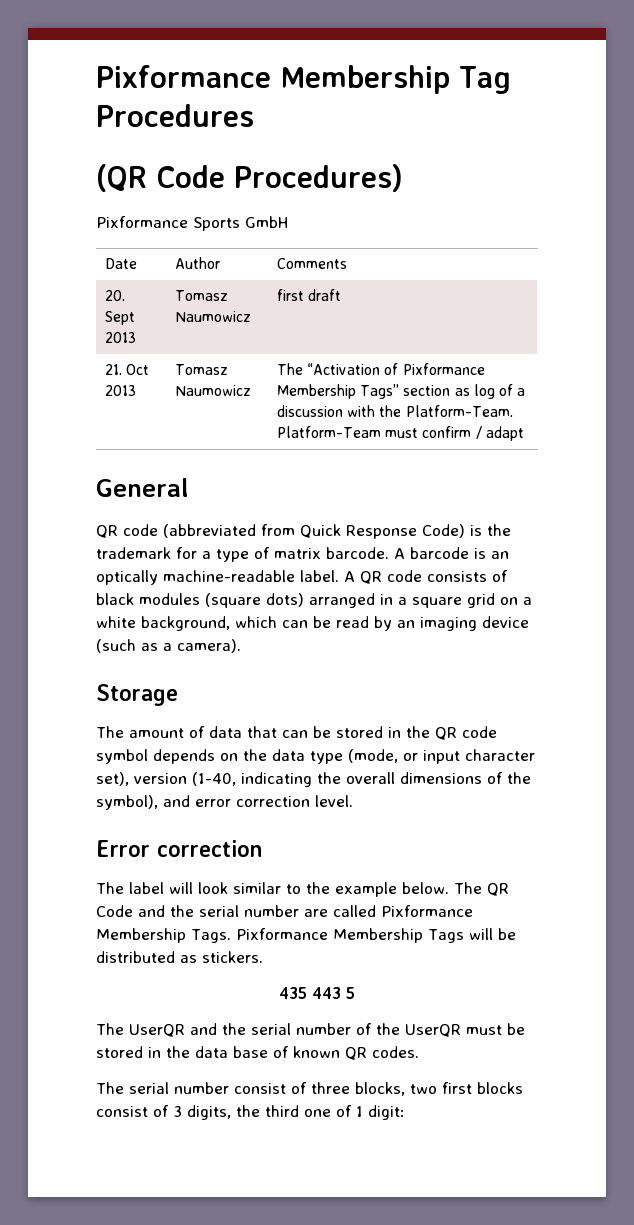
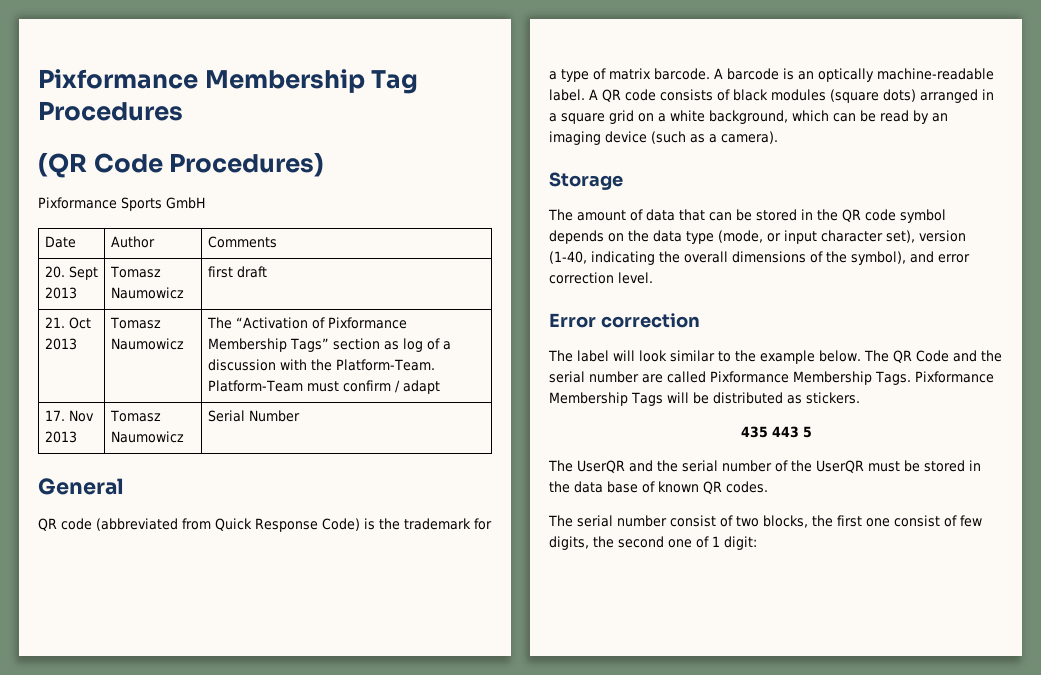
+ 17. Nov 2013 | Tomasz Naumowicz | Serial Number
- The serial number consist of three blocks, two first blocks consist of 3 digits, the third one of 1 digit:
+ The serial number consist of two blocks, the first one consist of few digits, the second one of 1 digit:

